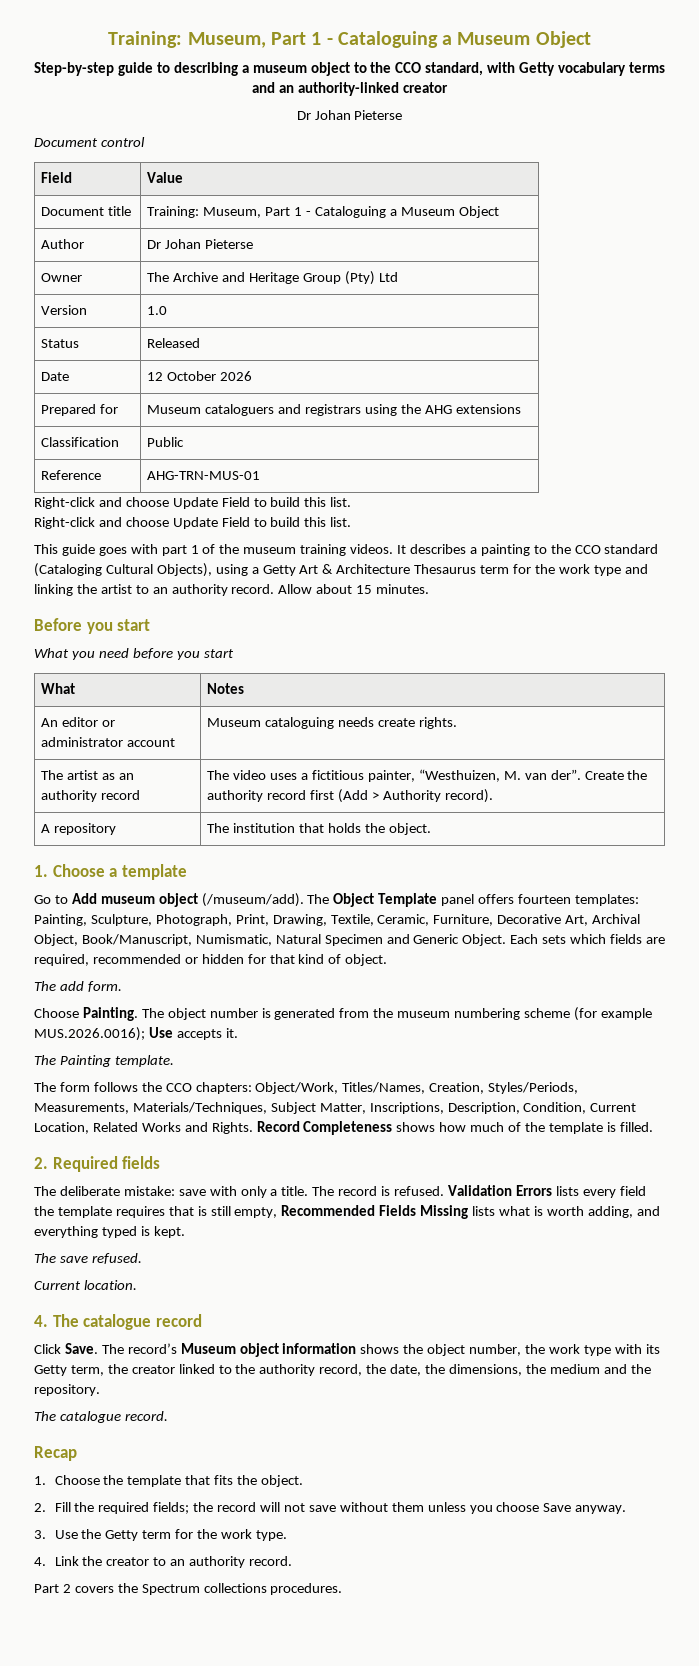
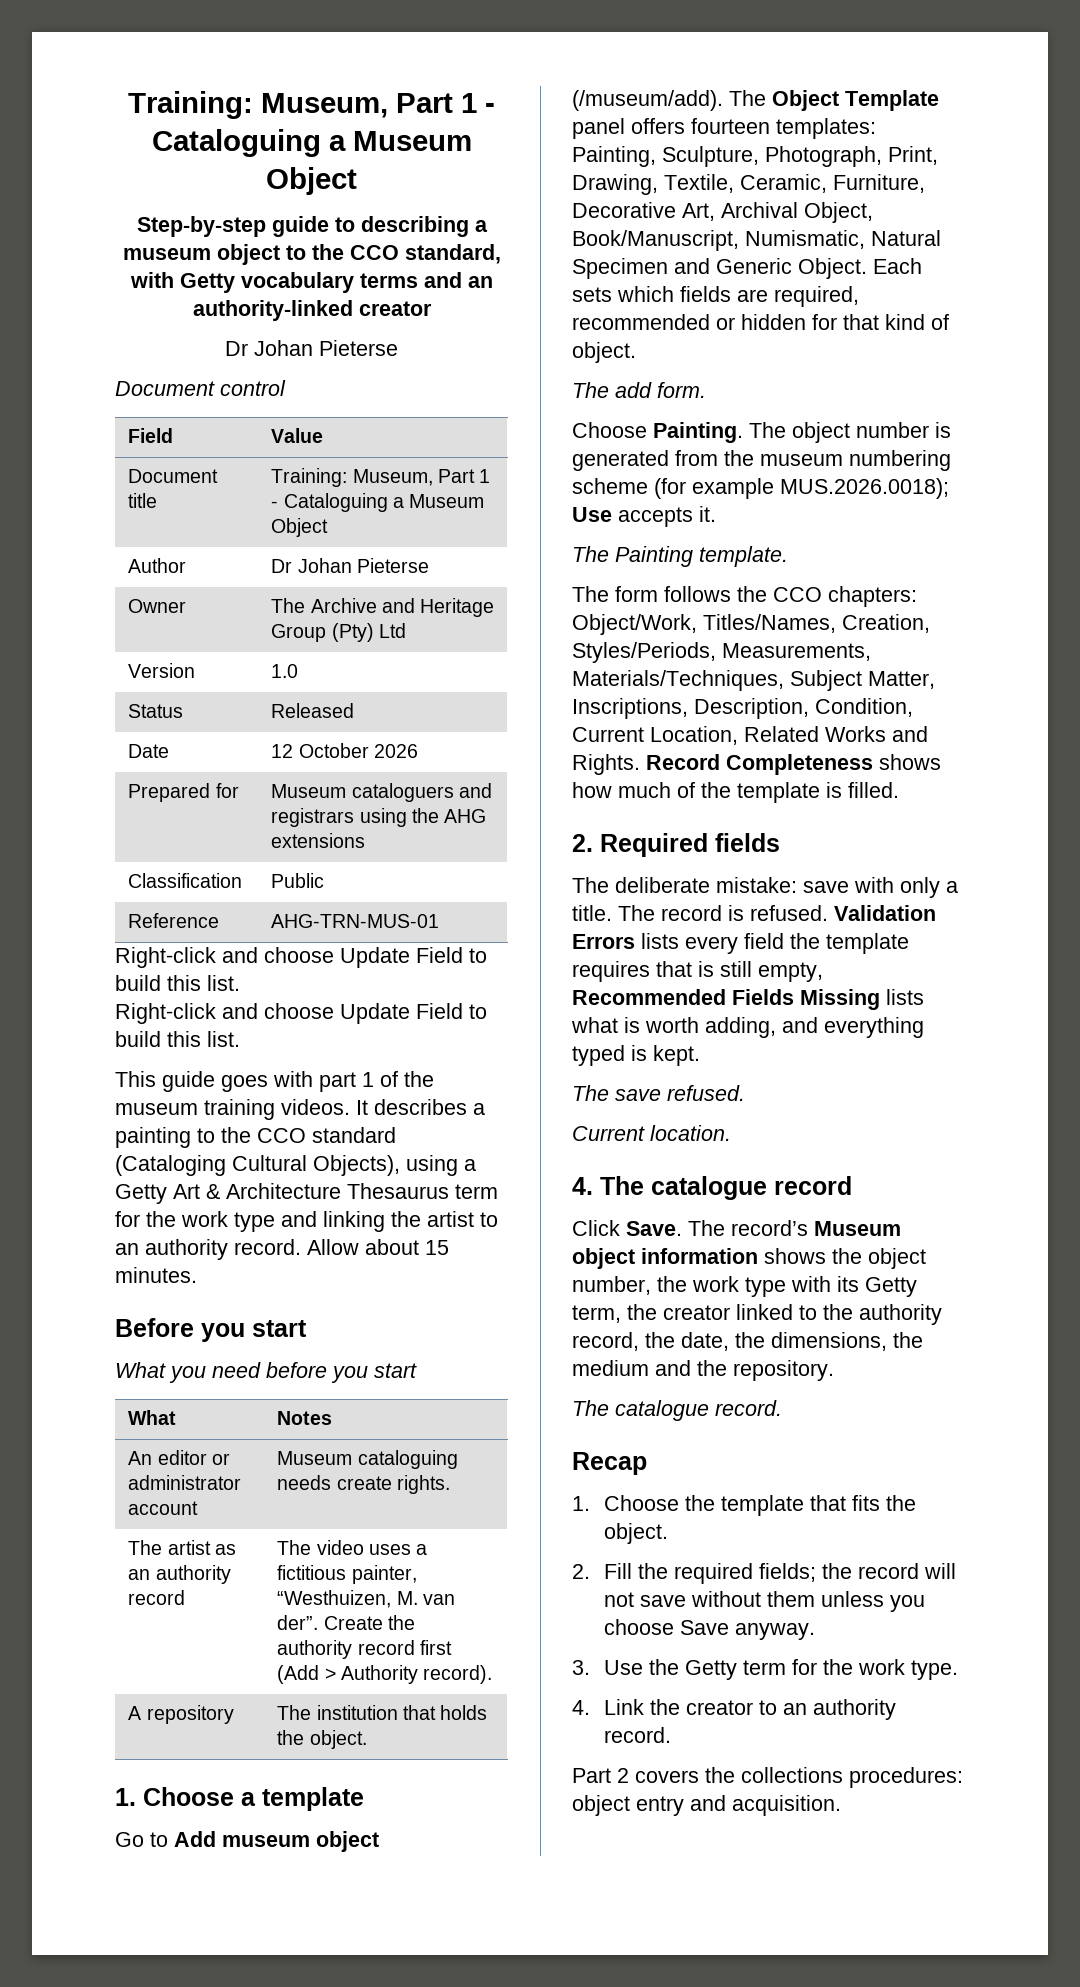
- The object number is generated from the museum numbering scheme (for example MUS.2026.0016); Use accepts it.
+ The object number is generated from the museum numbering scheme (for example MUS.2026.0018); Use accepts it.
- Part 2 covers the Spectrum collections procedures.
+ Part 2 covers the collections procedures: object entry and acquisition.

